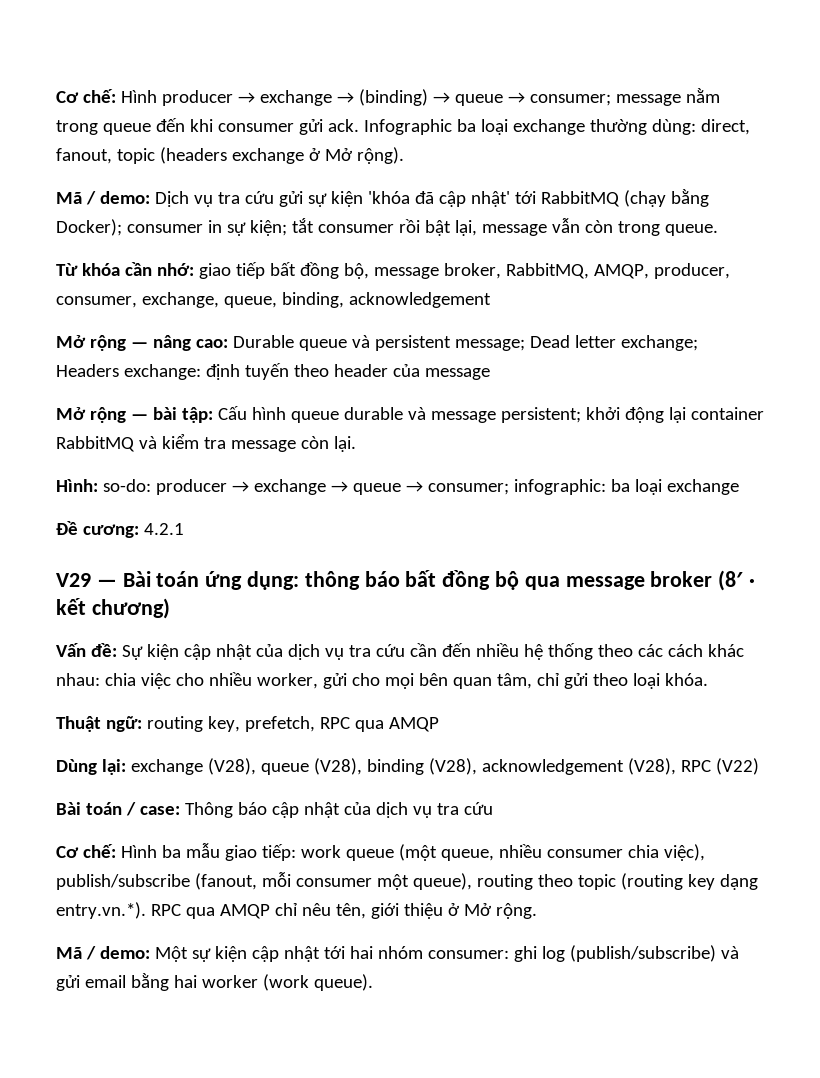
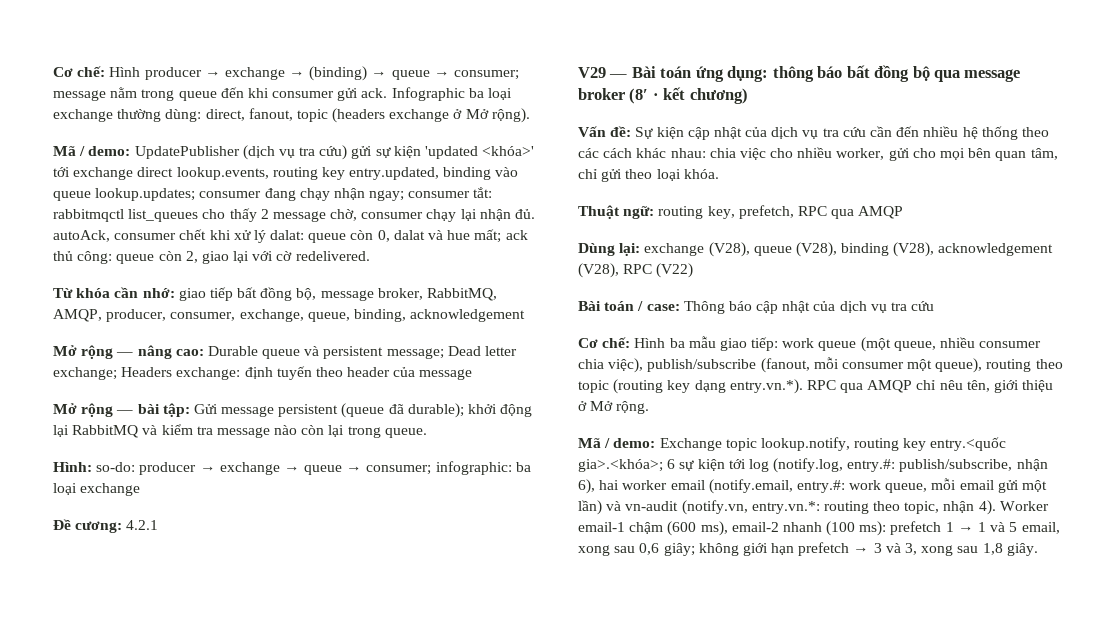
- Mã / demo: Dịch vụ tra cứu gửi sự kiện 'khóa đã cập nhật' tới RabbitMQ (chạy bằng Docker); consumer in sự kiện; tắt consumer rồi bật lại, message vẫn còn trong queue.
+ Mã / demo: UpdatePublisher (dịch vụ tra cứu) gửi sự kiện 'updated <khóa>' tới exchange direct lookup.events, routing key entry.updated, binding vào queue lookup.updates; consumer đang chạy nhận ngay; consumer tắt: rabbitmqctl list_queues cho thấy 2 message chờ, consumer chạy lại nhận đủ. autoAck, consumer chết khi xử lý dalat: queue còn 0, dalat và hue mất; ack thủ công: queue còn 2, giao lại với cờ redelivered.
- Mở rộng — bài tập: Cấu hình queue durable và message persistent; khởi động lại container RabbitMQ và kiểm tra message còn lại.
+ Mở rộng — bài tập: Gửi message persistent (queue đã durable); khởi động lại RabbitMQ và kiểm tra message nào còn lại trong queue.
- Mã / demo: Một sự kiện cập nhật tới hai nhóm consumer: ghi log (publish/subscribe) và gửi email bằng hai worker (work queue).
+ Mã / demo: Exchange topic lookup.notify, routing key entry.<quốc gia>.<khóa>; 6 sự kiện tới log (notify.log, entry.#: publish/subscribe, nhận 6), hai worker email (notify.email, entry.#: work queue, mỗi email gửi một lần) và vn-audit (notify.vn, entry.vn.*: routing theo topic, nhận 4). Worker email-1 chậm (600 ms), email-2 nhanh (100 ms): prefetch 1 → 1 và 5 email, xong sau 0,6 giây; không giới hạn prefetch → 3 và 3, xong sau 1,8 giây.

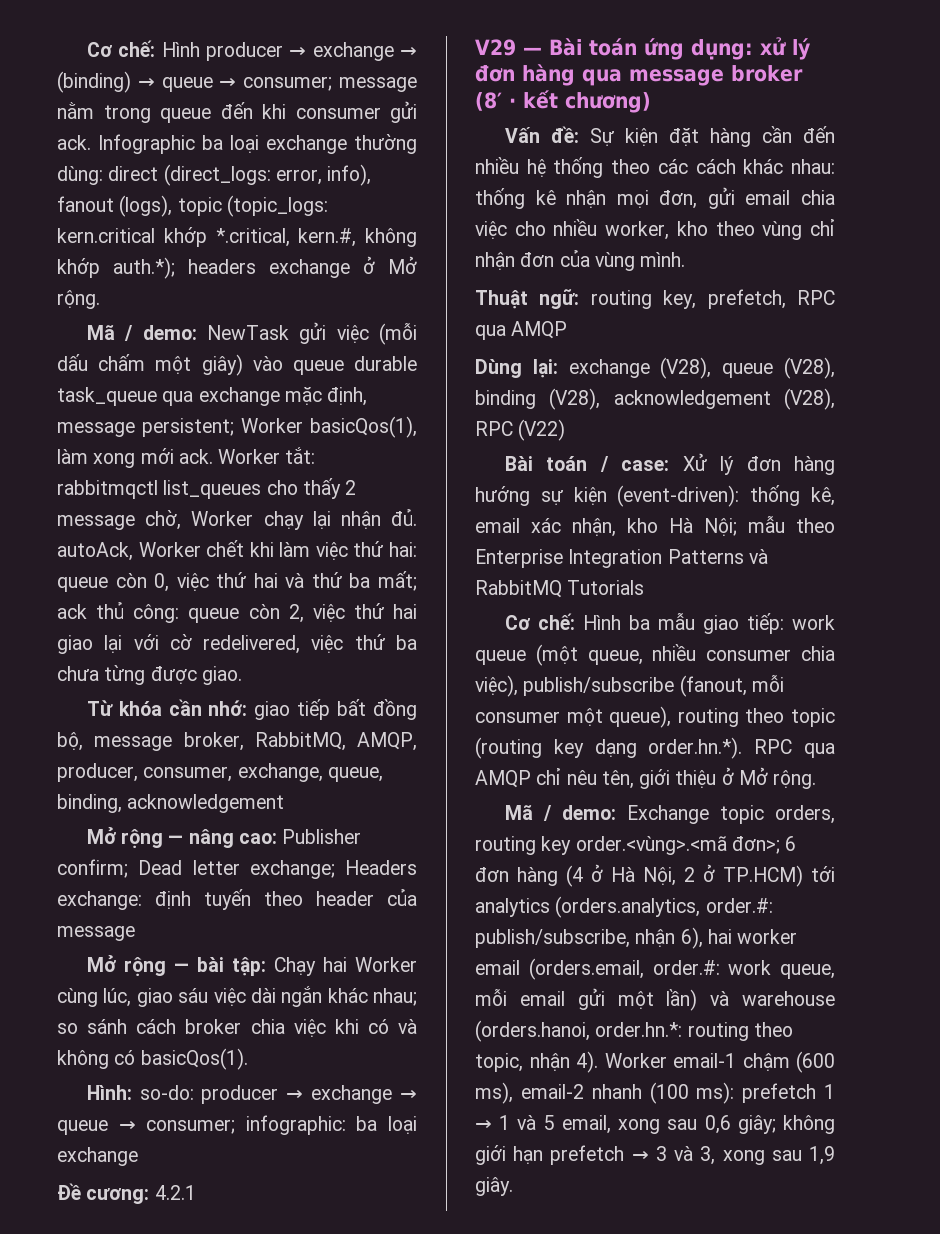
- Infographic ba loại exchange thường dùng: direct, fanout, topic (headers exchange ở Mở rộng).
- Mã / demo: UpdatePublisher (dịch vụ tra cứu) gửi sự kiện 'updated <khóa>' tới exchange direct lookup.events, routing key entry.updated, binding vào queue lookup.updates; consumer đang chạy nhận ngay; consumer tắt: rabbitmqctl list_queues cho thấy 2 message chờ, consumer chạy lại nhận đủ. autoAck, consumer chết khi xử lý dalat: queue còn 0, dalat và hue mất; ack thủ công: queue còn 2, giao lại với cờ redelivered.
+ Infographic ba loại exchange thường dùng: direct (direct_logs: error, info), fanout (logs), topic (topic_logs: kern.critical khớp *.critical, kern.#, không khớp auth.*); headers exchange ở Mở rộng.
+ Mã / demo: NewTask gửi việc (mỗi dấu chấm một giây) vào queue durable task_queue qua exchange mặc định, message persistent; Worker basicQos(1), làm xong mới ack. Worker tắt: rabbitmqctl list_queues cho thấy 2 message chờ, Worker chạy lại nhận đủ. autoAck, Worker chết khi làm việc thứ hai: queue còn 0, việc thứ hai và thứ ba mất; ack thủ công: queue còn 2, việc thứ hai giao lại với cờ redelivered, việc thứ ba chưa từng được giao.
- Mở rộng — nâng cao: Durable queue và persistent message; Dead letter exchange; Headers exchange: định tuyến theo header của message
+ Mở rộng — nâng cao: Publisher confirm; Dead letter exchange; Headers exchange: định tuyến theo header của message
- Mở rộng — bài tập: Gửi message persistent (queue đã durable); khởi động lại RabbitMQ và kiểm tra message nào còn lại trong queue.
+ Mở rộng — bài tập: Chạy hai Worker cùng lúc, giao sáu việc dài ngắn khác nhau; so sánh cách broker chia việc khi có và không có basicQos(1).
- V29 — Bài toán ứng dụng: thông báo bất đồng bộ qua message broker (8′ · kết chương)
+ V29 — Bài toán ứng dụng: xử lý đơn hàng qua message broker (8′ · kết chương)
- Vấn đề: Sự kiện cập nhật của dịch vụ tra cứu cần đến nhiều hệ thống theo các cách khác nhau: chia việc cho nhiều worker, gửi cho mọi bên quan tâm, chỉ gửi theo loại khóa.
+ Vấn đề: Sự kiện đặt hàng cần đến nhiều hệ thống theo các cách khác nhau: thống kê nhận mọi đơn, gửi email chia việc cho nhiều worker, kho theo vùng chỉ nhận đơn của vùng mình.
- Bài toán / case: Thông báo cập nhật của dịch vụ tra cứu
+ Bài toán / case: Xử lý đơn hàng hướng sự kiện (event-driven): thống kê, email xác nhận, kho Hà Nội; mẫu theo Enterprise Integration Patterns và RabbitMQ Tutorials
- Cơ chế: Hình ba mẫu giao tiếp: work queue (một queue, nhiều consumer chia việc), publish/subscribe (fanout, mỗi consumer một queue), routing theo topic (routing key dạng entry.vn.*). RPC qua AMQP chỉ nêu tên, giới thiệu ở Mở rộng.
+ Cơ chế: Hình ba mẫu giao tiếp: work queue (một queue, nhiều consumer chia việc), publish/subscribe (fanout, mỗi consumer một queue), routing theo topic (routing key dạng order.hn.*). RPC qua AMQP chỉ nêu tên, giới thiệu ở Mở rộng.
- Mã / demo: Exchange topic lookup.notify, routing key entry.<quốc gia>.<khóa>; 6 sự kiện tới log (notify.log, entry.#: publish/subscribe, nhận 6), hai worker email (notify.email, entry.#: work queue, mỗi email gửi một lần) và vn-audit (notify.vn, entry.vn.*: routing theo topic, nhận 4).
+ Mã / demo: Exchange topic orders, routing key order.<vùng>.<mã đơn>; 6 đơn hàng (4 ở Hà Nội, 2 ở TP.HCM) tới analytics (orders.analytics, order.#: publish/subscribe, nhận 6), hai worker email (orders.email, order.#: work queue, mỗi email gửi một lần) và warehouse (orders.hanoi, order.hn.*: routing theo topic, nhận 4).
- Worker email-1 chậm (600 ms), email-2 nhanh (100 ms): prefetch 1 → 1 và 5 email, xong sau 0,6 giây; không giới hạn prefetch → 3 và 3, xong sau 1,8 giây.
+ Worker email-1 chậm (600 ms), email-2 nhanh (100 ms): prefetch 1 → 1 và 5 email, xong sau 0,6 giây; không giới hạn prefetch → 3 và 3, xong sau 1,9 giây.

